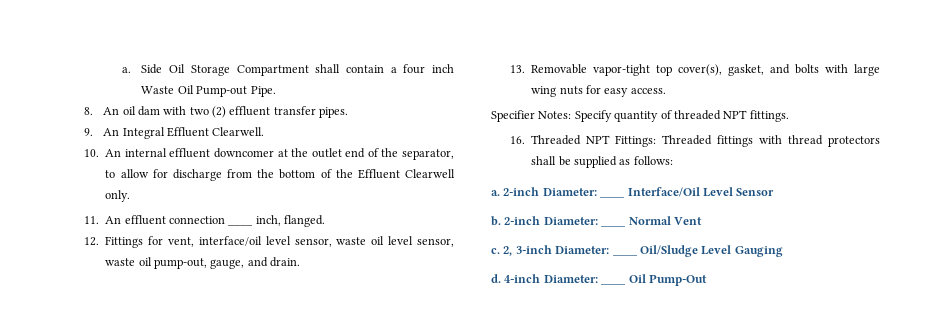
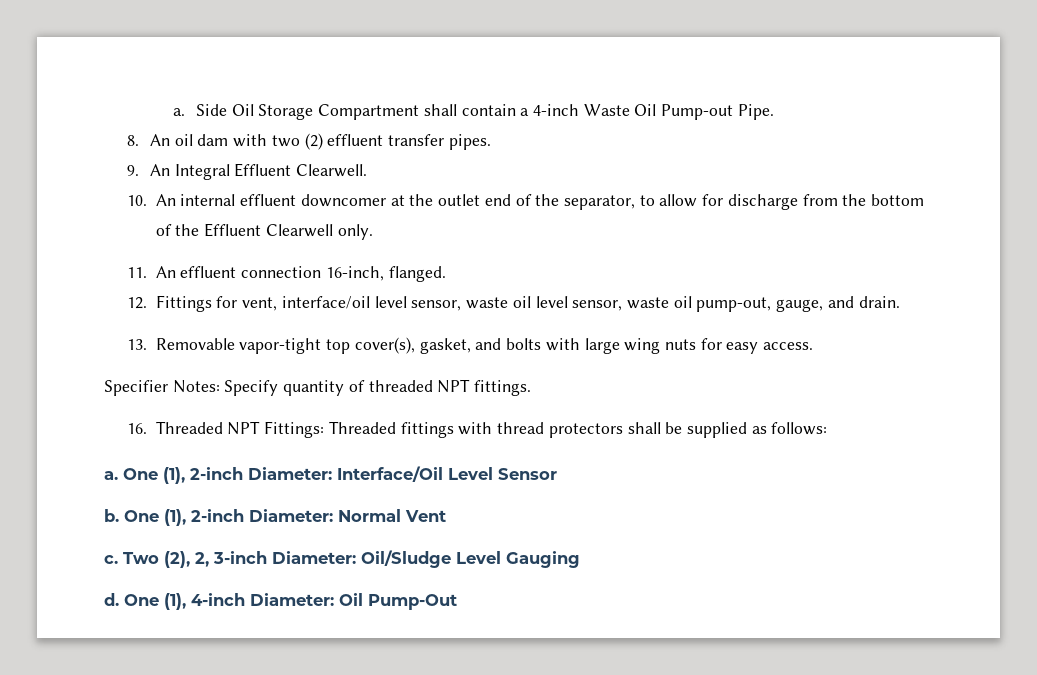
- Side Oil Storage Compartment shall contain a four inch Waste Oil Pump-out Pipe.
+ Side Oil Storage Compartment shall contain a 4-inch Waste Oil Pump-out Pipe.
- 11. An effluent connection ____ inch, flanged.
+ 11. An effluent connection 16-inch, flanged.
- 2-inch Diameter: ____ Interface/Oil Level Sensor
+ One (1), 2-inch Diameter: Interface/Oil Level Sensor
- 2-inch Diameter: ____ Normal Vent
+ One (1), 2-inch Diameter: Normal Vent
- 2, 3-inch Diameter: ____ Oil/Sludge Level Gauging
+ Two (2), 2, 3-inch Diameter: Oil/Sludge Level Gauging
- 4-inch Diameter: ____ Oil Pump-Out
+ One (1), 4-inch Diameter: Oil Pump-Out

